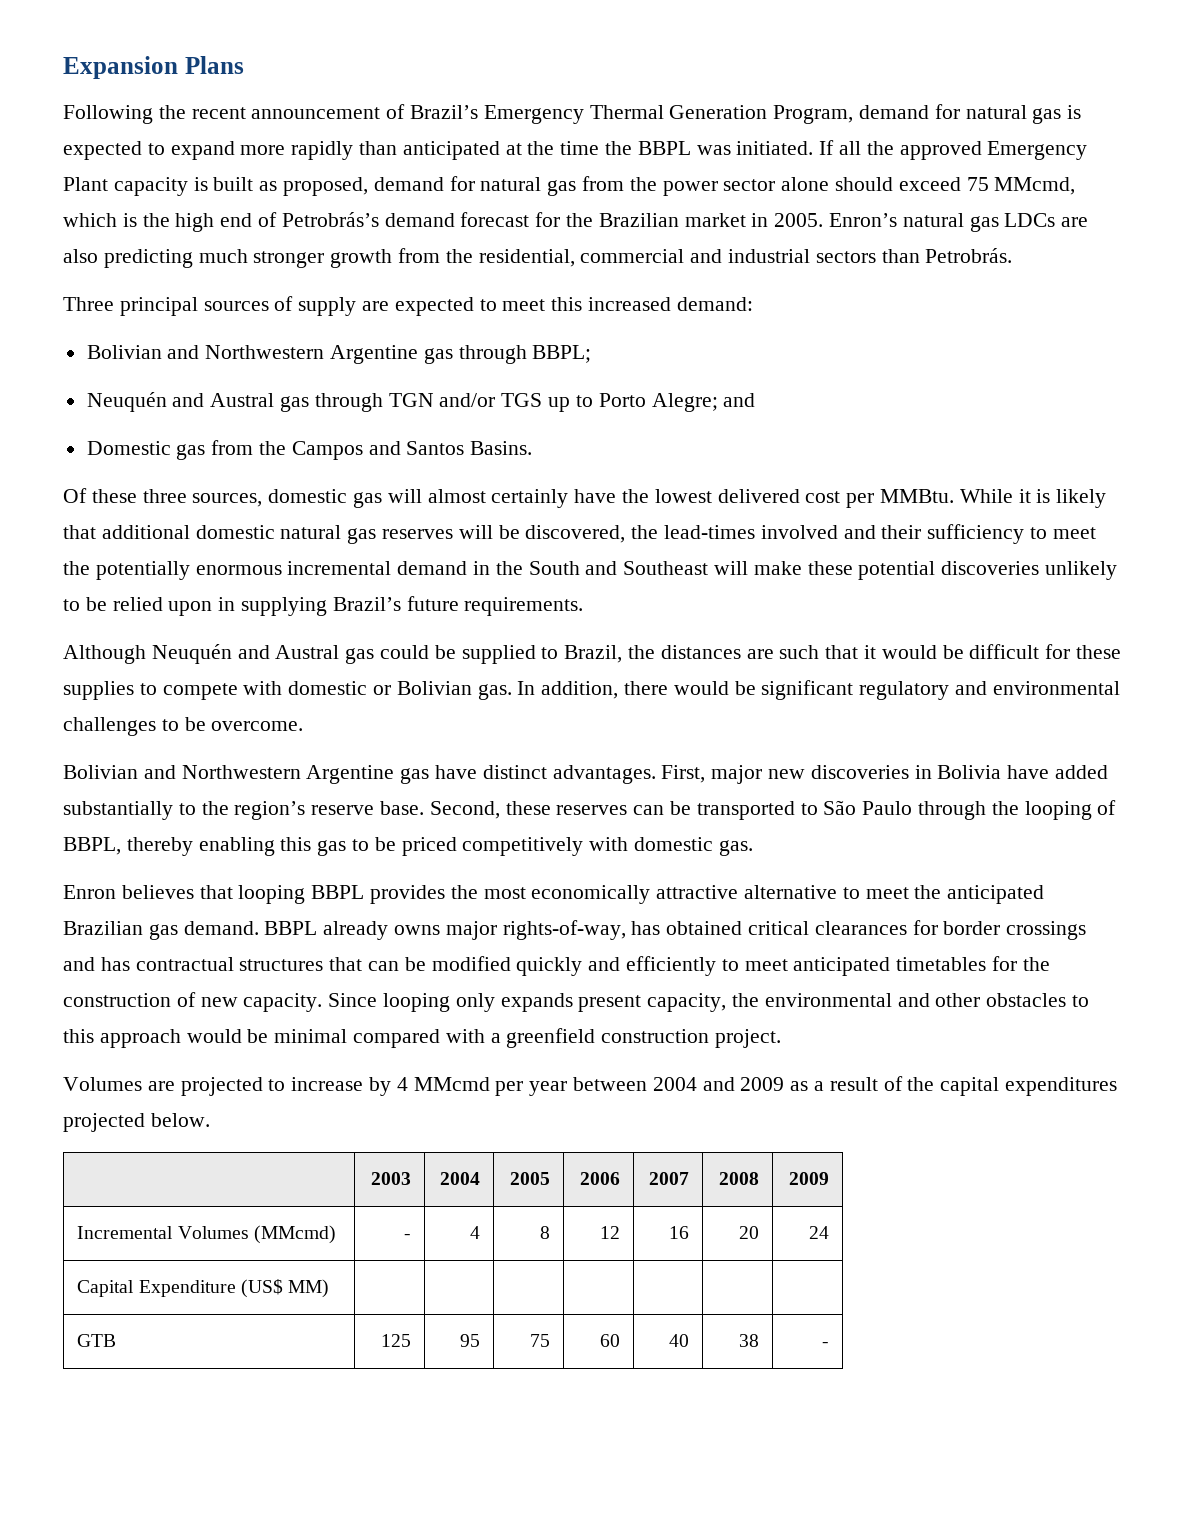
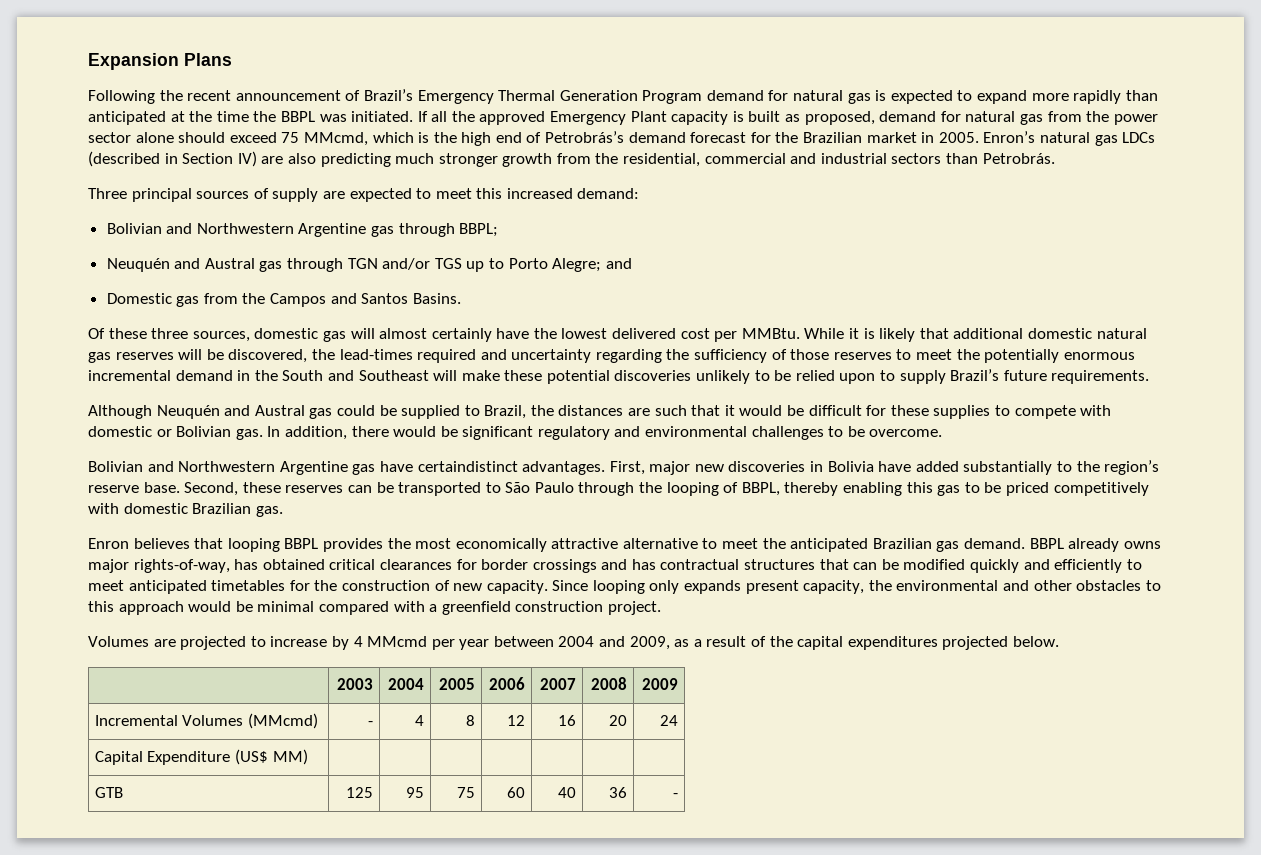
- Following the recent announcement of Brazil’s Emergency Thermal Generation Program, demand for natural gas is expected to expand more rapidly than anticipated at the time the BBPL was initiated.
+ Following the recent announcement of Brazil’s Emergency Thermal Generation Program demand for natural gas is expected to expand more rapidly than anticipated at the time the BBPL was initiated.
- Enron’s natural gas LDCs are also predicting much stronger growth from the residential, commercial and industrial sectors than Petrobrás.
+ Enron’s natural gas LDCs (described in Section IV) are also predicting much stronger growth from the residential, commercial and industrial sectors than Petrobrás.
- While it is likely that additional domestic natural gas reserves will be discovered, the lead-times involved and their sufficiency to meet the potentially enormous incremental demand in the South and Southeast will make these potential discoveries unlikely to be relied upon in supplying Brazil’s future requirements.
+ While it is likely that additional domestic natural gas reserves will be discovered, the lead-times required and uncertainty regarding the sufficiency of those reserves to meet the potentially enormous incremental demand in the South and Southeast will make these potential discoveries unlikely to be relied upon to supply Brazil’s future requirements.
- Bolivian and Northwestern Argentine gas have distinct advantages.
+ Bolivian and Northwestern Argentine gas have certaindistinct advantages.
- Second, these reserves can be transported to São Paulo through the looping of BBPL, thereby enabling this gas to be priced competitively with domestic gas.
+ Second, these reserves can be transported to São Paulo through the looping of BBPL, thereby enabling this gas to be priced competitively with domestic Brazilian gas.
- Volumes are projected to increase by 4 MMcmd per year between 2004 and 2009 as a result of the capital expenditures projected below.
+ Volumes are projected to increase by 4 MMcmd per year between 2004 and 2009, as a result of the capital expenditures projected below.
- GTB | 125 | 95 | 75 | 60 | 40 | 38 | -
+ GTB | 125 | 95 | 75 | 60 | 40 | 36 | -

